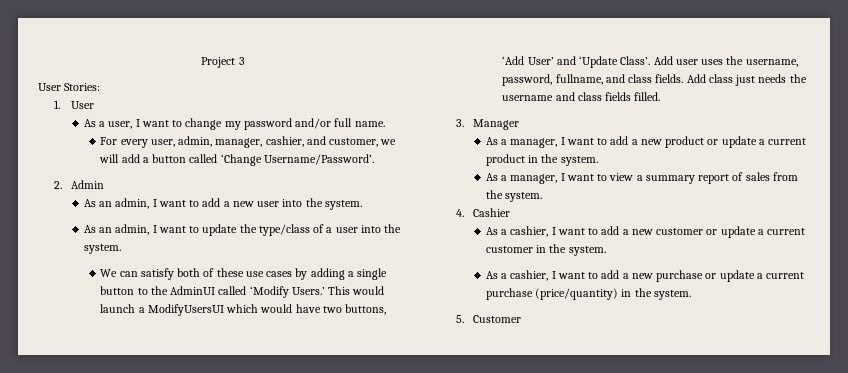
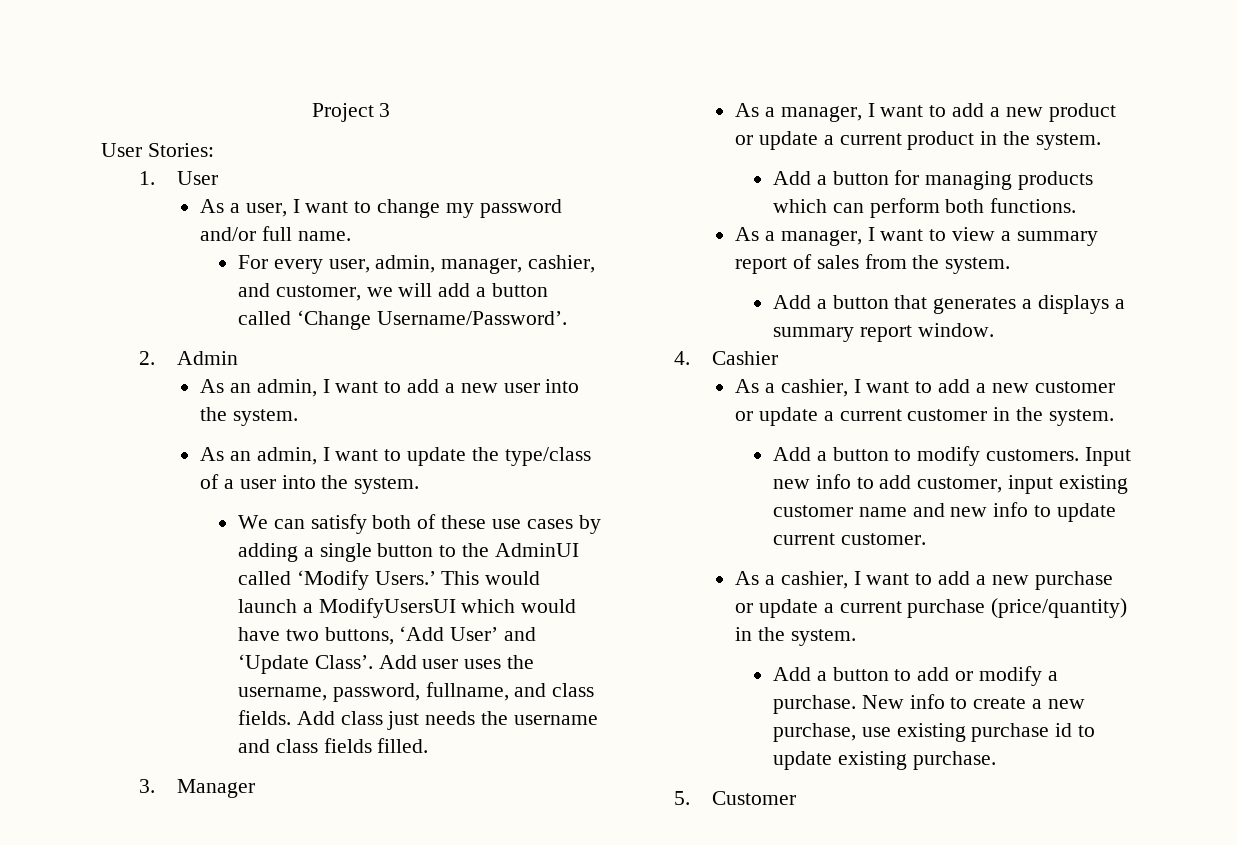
+ Add a button for managing products which can perform both functions.
+ Add a button that generates a displays a summary report window.
+ Add a button to modify customers. Input new info to add customer, input existing customer name and new info to update current customer.
+ Add a button to add or modify a purchase. New info to create a new purchase, use existing purchase id to update existing purchase.

